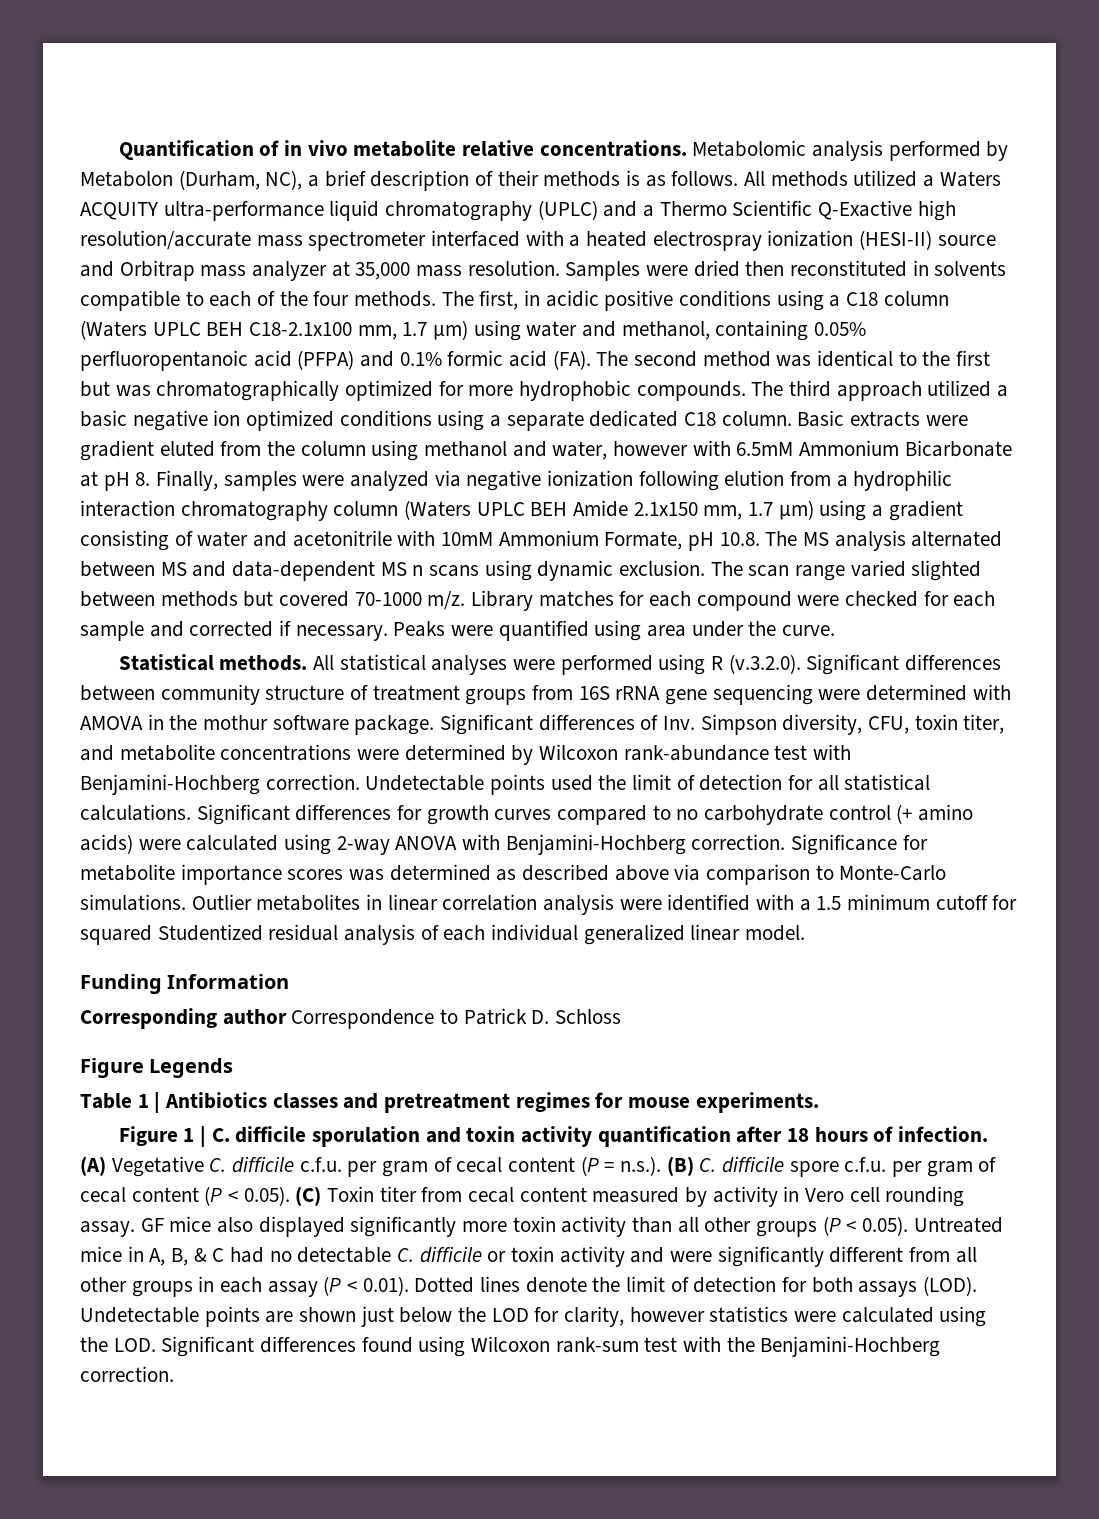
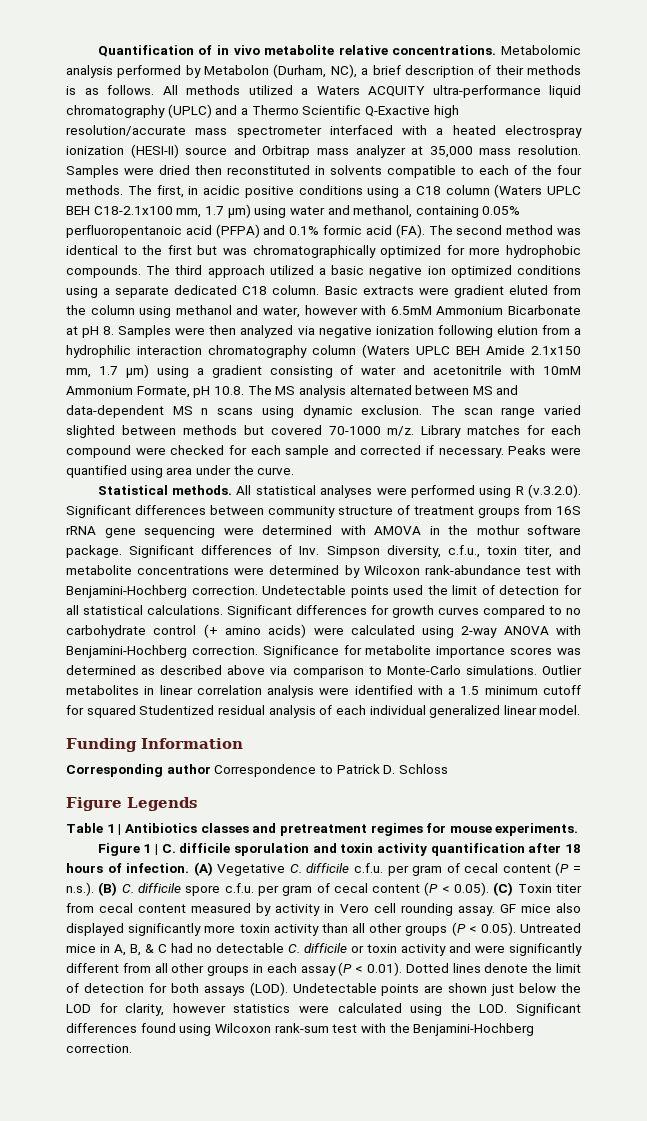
- Basic extracts were gradient eluted from the column using methanol and water, however with 6.5mM Ammonium Bicarbonate at pH 8. Finally, samples were analyzed via negative ionization following elution from a hydrophilic interaction chromatography column (Waters UPLC BEH Amide 2.1x150 mm, 1.7 µm) using a gradient consisting of water and acetonitrile with 10mM Ammonium Formate, pH 10.8. The MS analysis alternated between MS and data-dependent MS n scans using dynamic exclusion.
+ Basic extracts were gradient eluted from the column using methanol and water, however with 6.5mM Ammonium Bicarbonate at pH 8. Samples were then analyzed via negative ionization following elution from a hydrophilic interaction chromatography column (Waters UPLC BEH Amide 2.1x150 mm, 1.7 µm) using a gradient consisting of water and acetonitrile with 10mM Ammonium Formate, pH 10.8. The MS analysis alternated between MS and data-dependent MS n scans using dynamic exclusion.
- Significant differences of Inv. Simpson diversity, CFU, toxin titer, and metabolite concentrations were determined by Wilcoxon rank-abundance test with Benjamini-Hochberg correction.
+ Significant differences of Inv. Simpson diversity, c.f.u., toxin titer, and metabolite concentrations were determined by Wilcoxon rank-abundance test with Benjamini-Hochberg correction.

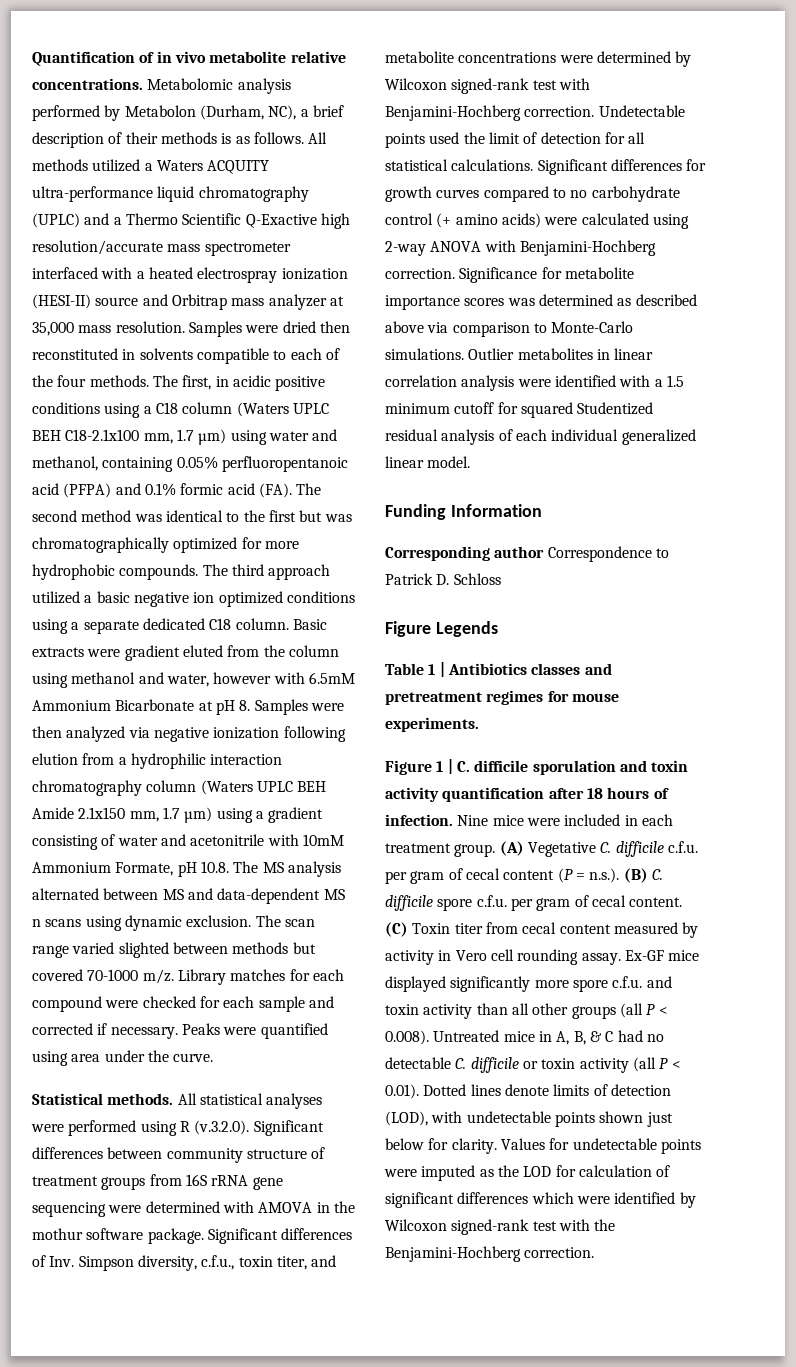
- Significant differences of Inv. Simpson diversity, c.f.u., toxin titer, and metabolite concentrations were determined by Wilcoxon rank-abundance test with Benjamini-Hochberg correction.
+ Significant differences of Inv. Simpson diversity, c.f.u., toxin titer, and metabolite concentrations were determined by Wilcoxon signed-rank test with Benjamini-Hochberg correction.
+ Nine mice were included in each treatment group.
- (A) Vegetative C. difficile c.f.u. per gram of cecal content (P = n.s.). (B) C. difficile spore c.f.u. per gram of cecal content (P < 0.05). (C) Toxin titer from cecal content measured by activity in Vero cell rounding assay.
+ (A) Vegetative C. difficile c.f.u. per gram of cecal content (P = n.s.). (B) C. difficile spore c.f.u. per gram of cecal content. (C) Toxin titer from cecal content measured by activity in Vero cell rounding assay.
- GF mice also displayed significantly more toxin activity than all other groups (P < 0.05). Untreated mice in A, B, & C had no detectable C. difficile or toxin activity and were significantly different from all other groups in each assay (P < 0.01). Dotted lines denote the limit of detection for both assays (LOD). Undetectable points are shown just below the LOD for clarity, however statistics were calculated using the LOD. Significant differences found using Wilcoxon rank-sum test with the Benjamini-Hochberg correction.
+ Ex-GF mice displayed significantly more spore c.f.u. and toxin activity than all other groups (all P < 0.008). Untreated mice in A, B, & C had no detectable C. difficile or toxin activity (all P < 0.01). Dotted lines denote limits of detection (LOD), with undetectable points shown just below for clarity. Values for undetectable points were imputed as the LOD for calculation of significant differences which were identified by Wilcoxon signed-rank test with the Benjamini-Hochberg correction.

